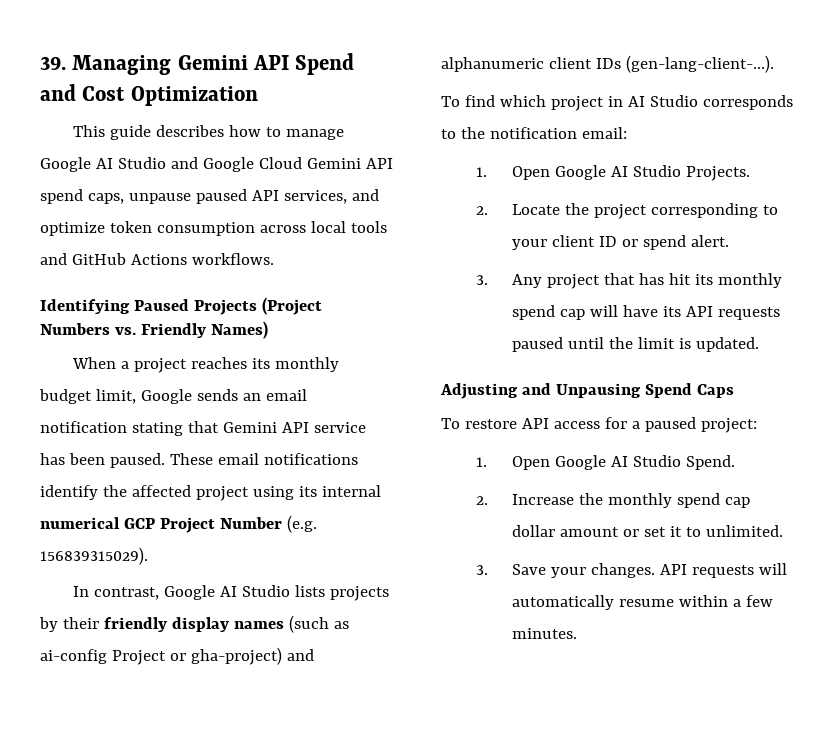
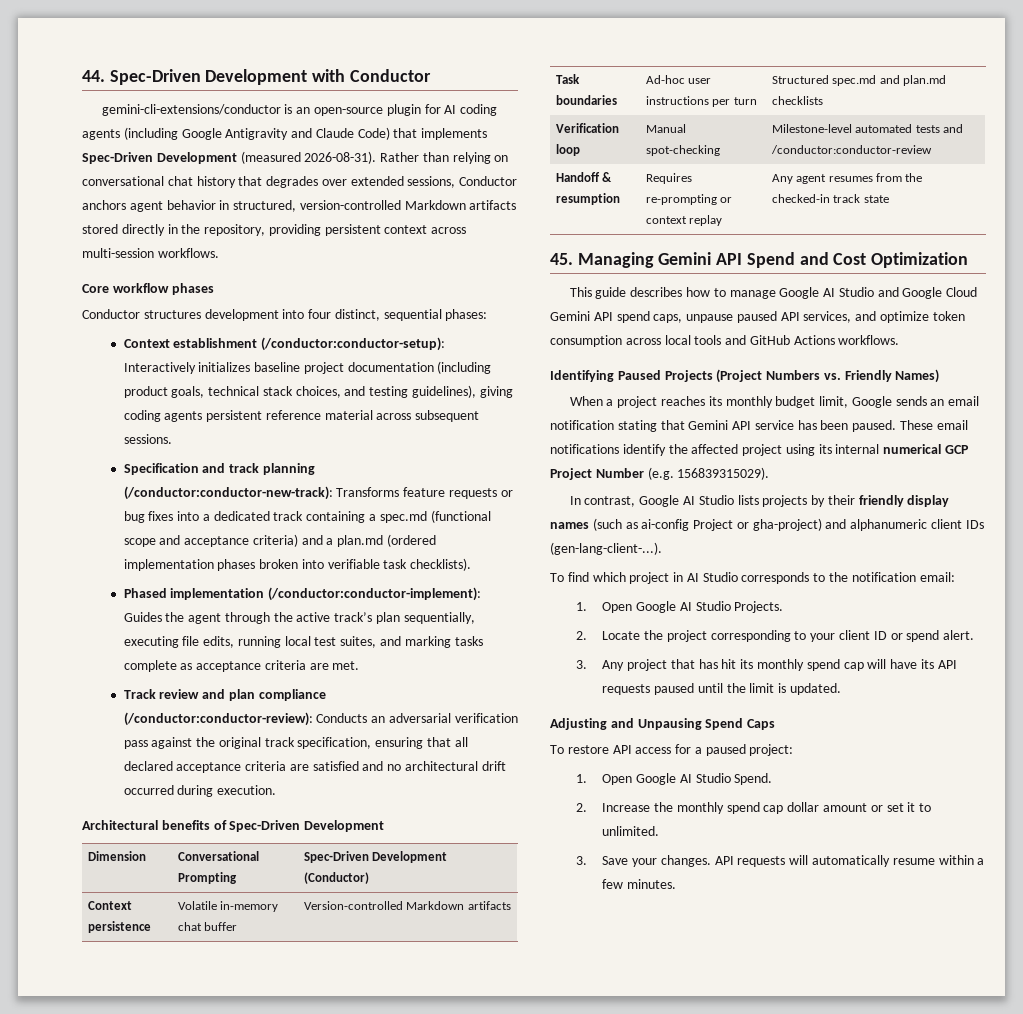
- 39. Managing Gemini API Spend and Cost Optimization
+ 44. Spec-Driven Development with Conductor
+ gemini-cli-extensions/conductor is an open-source plugin for AI coding agents (including Google Antigravity and Claude Code) that implements Spec-Driven Development (measured 2026-08-31). Rather than relying on conversational chat history that degrades over extended sessions, Conductor anchors agent behavior in structured, version-controlled Markdown artifacts stored directly in the repository, providing persistent context across multi-session workflows.
+ Core workflow phases
+ Conductor structures development into four distinct, sequential phases:
+ Context establishment (/conductor:conductor-setup): Interactively initializes baseline project documentation (including product goals, technical stack choices, and testing guidelines), giving coding agents persistent reference material across subsequent sessions.
+ Specification and track planning (/conductor:conductor-new-track): Transforms feature requests or bug fixes into a dedicated track containing a spec.md (functional scope and acceptance criteria) and a plan.md (ordered implementation phases broken into verifiable task checklists).
+ Phased implementation (/conductor:conductor-implement): Guides the agent through the active track’s plan sequentially, executing file edits, running local test suites, and marking tasks complete as acceptance criteria are met.
+ Track review and plan compliance (/conductor:conductor-review): Conducts an adversarial verification pass against the original track specification, ensuring that all declared acceptance criteria are satisfied and no architectural drift occurred during execution.
+ Architectural benefits of Spec-Driven Development
+ Dimension | Conversational Prompting | Spec-Driven Development (Conductor)
+ Context persistence | Volatile in-memory chat buffer | Version-controlled Markdown artifacts
+ Task boundaries | Ad-hoc user instructions per turn | Structured spec.md and plan.md checklists
+ Verification loop | Manual spot-checking | Milestone-level automated tests and /conductor:conductor-review
+ Handoff & resumption | Requires re-prompting or context replay | Any agent resumes from the checked-in track state
+ 45. Managing Gemini API Spend and Cost Optimization

